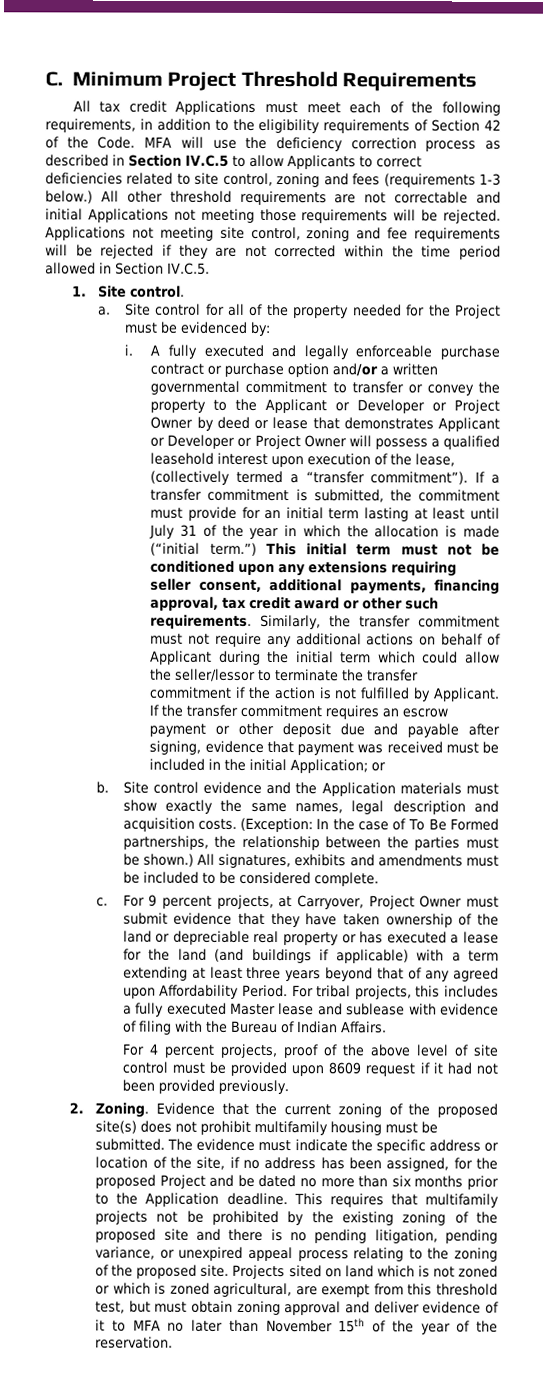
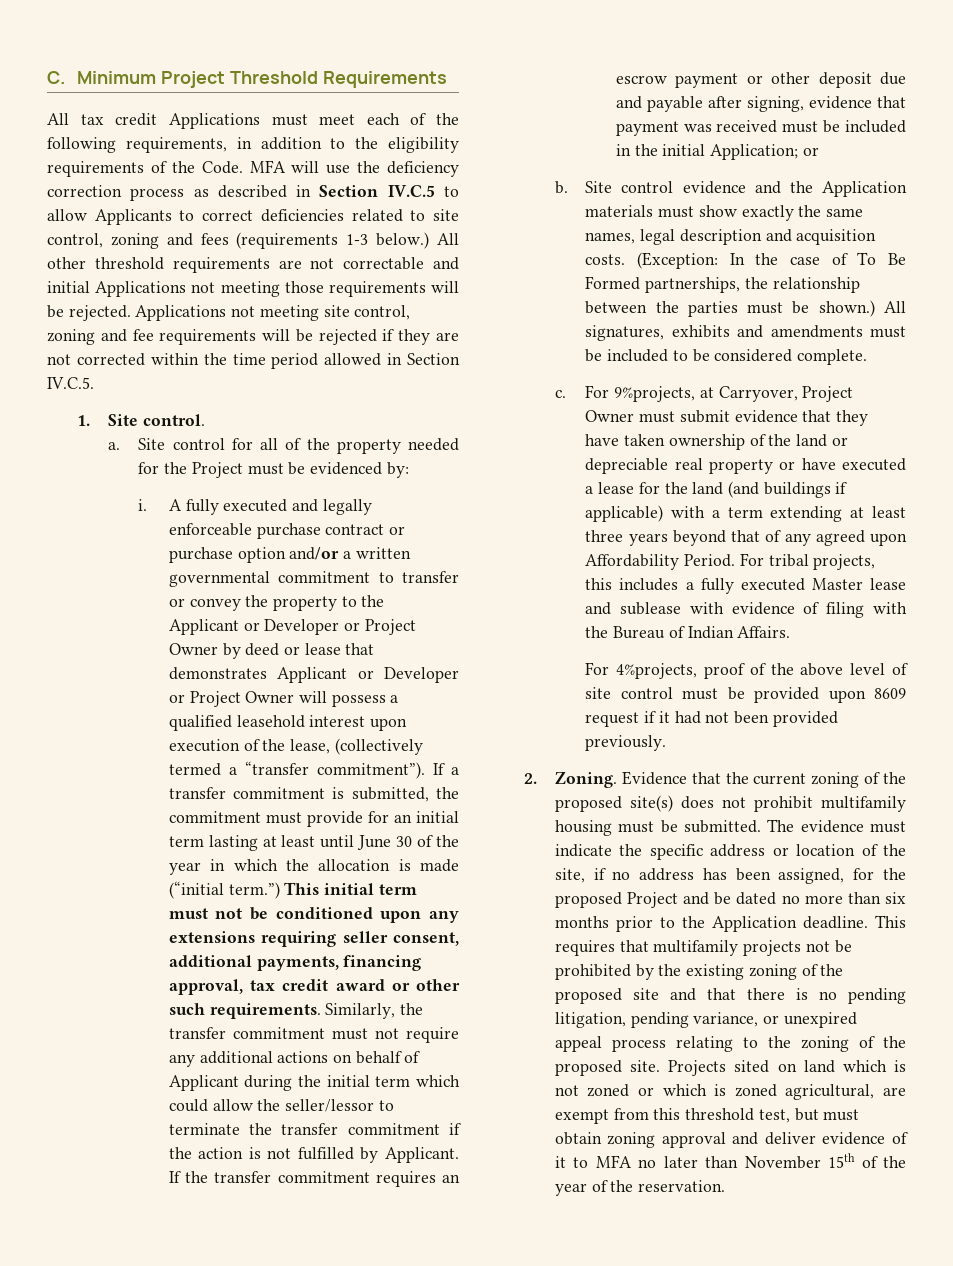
- All tax credit Applications must meet each of the following requirements, in addition to the eligibility requirements of Section 42 of the Code.
+ All tax credit Applications must meet each of the following requirements, in addition to the eligibility requirements of the Code.
- If a transfer commitment is submitted, the commitment must provide for an initial term lasting at least until July 31 of the year in which the allocation is made (“initial term.”)
+ If a transfer commitment is submitted, the commitment must provide for an initial term lasting at least until June 30 of the year in which the allocation is made (“initial term.”)
- For 9 percent projects, at Carryover, Project Owner must submit evidence that they have taken ownership of the land or depreciable real property or has executed a lease for the land (and buildings if applicable) with a term extending at least three years beyond that of any agreed upon Affordability Period.
+ For 9%projects, at Carryover, Project Owner must submit evidence that they have taken ownership of the land or depreciable real property or have executed a lease for the land (and buildings if applicable) with a term extending at least three years beyond that of any agreed upon Affordability Period.
- For 4 percent projects, proof of the above level of site control must be provided upon 8609 request if it had not been provided previously.
+ For 4%projects, proof of the above level of site control must be provided upon 8609 request if it had not been provided previously.
- This requires that multifamily projects not be prohibited by the existing zoning of the proposed site and there is no pending litigation, pending variance, or unexpired appeal process relating to the zoning of the proposed site.
+ This requires that multifamily projects not be prohibited by the existing zoning of the proposed site and that there is no pending litigation, pending variance, or unexpired appeal process relating to the zoning of the proposed site.

